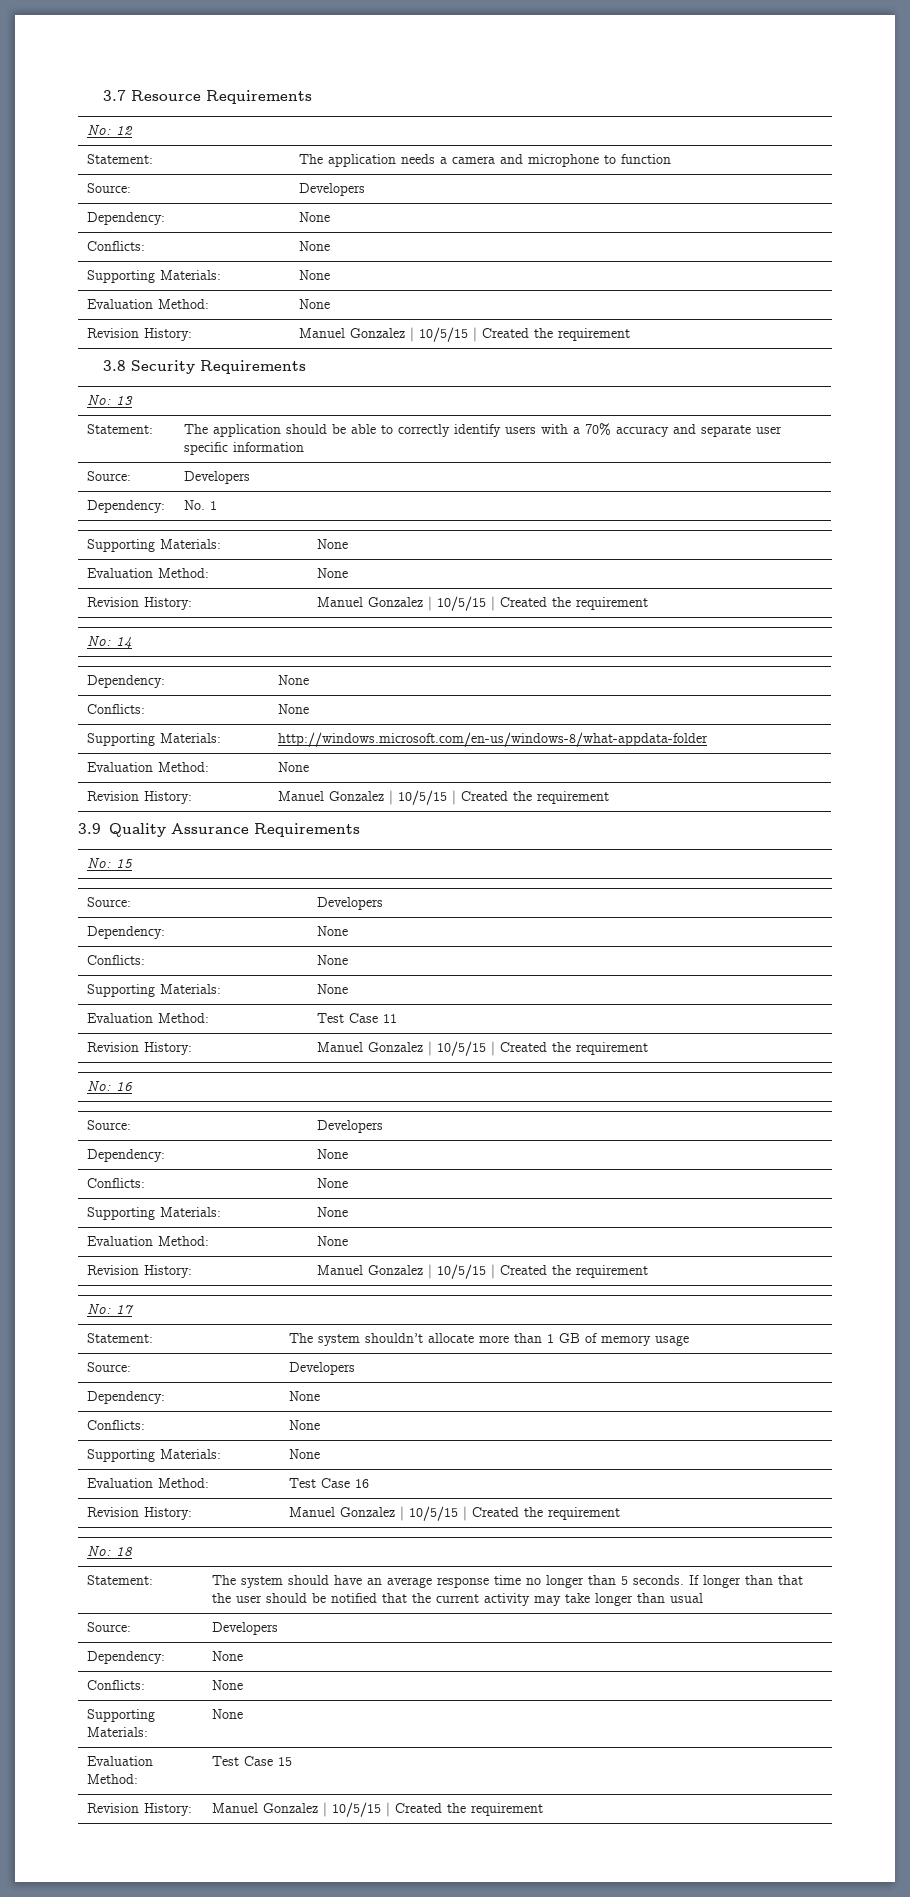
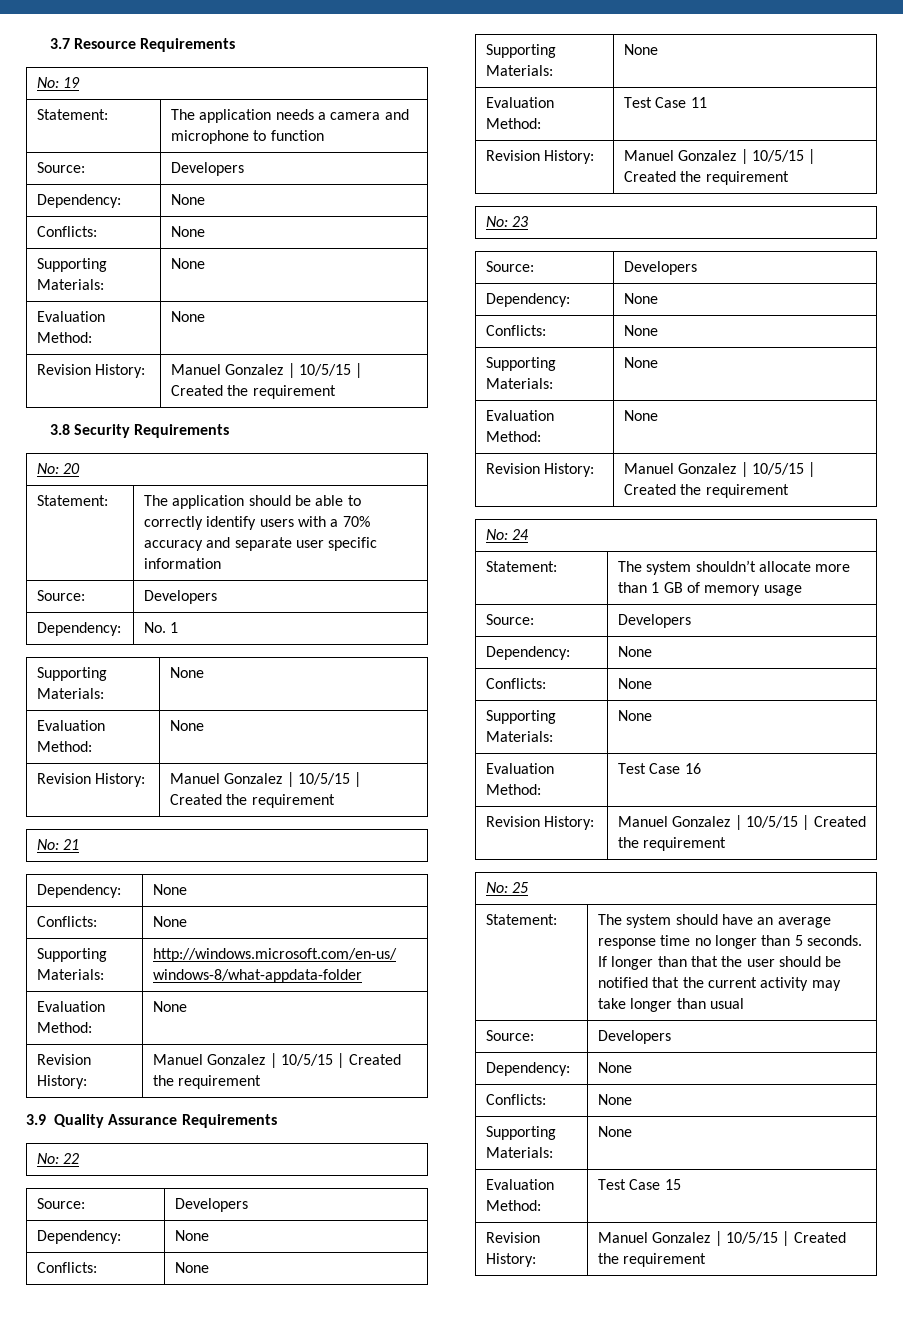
- No: 12
+ No: 19
- No: 13
+ No: 20
- No: 14
+ No: 21
- No: 15
+ No: 22
- No: 16
+ No: 23
- No: 17
+ No: 24
- No: 18
+ No: 25

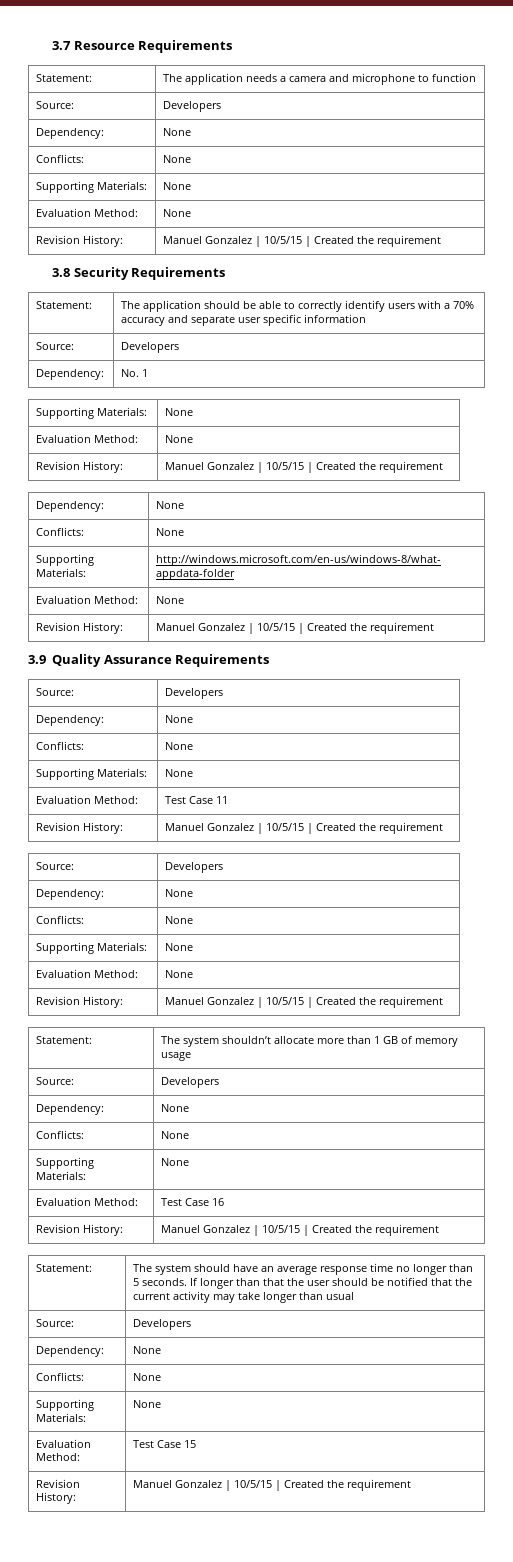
- No: 19
- No: 20
- No: 21
- No: 22
- No: 23
- No: 24
- No: 25

